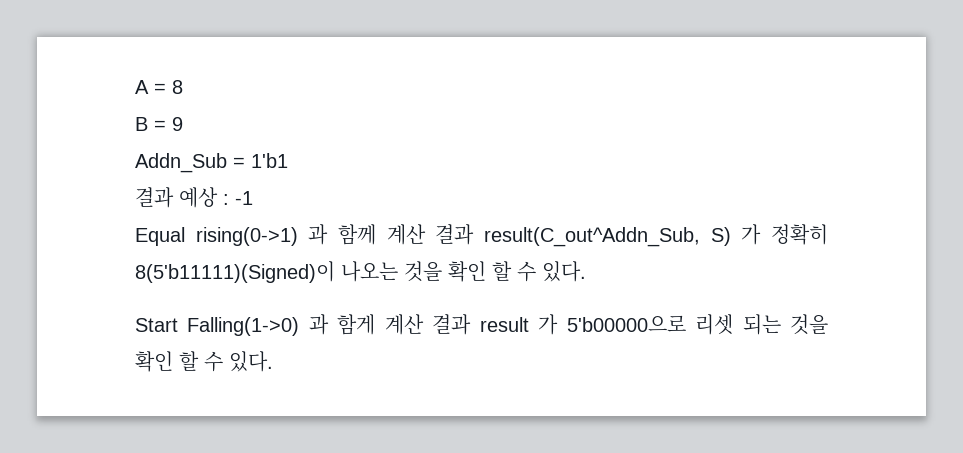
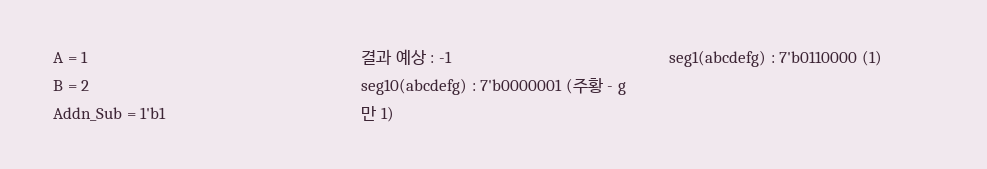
- A = 8
+ A = 1
- B = 9
+ B = 2
- Equal rising(0->1) 과 함께 계산 결과 result(C_out^Addn_Sub, S) 가 정확히 8(5'b11111)(Signed)이 나오는 것을 확인 할 수 있다.
- Start Falling(1->0) 과 함게 계산 결과 result 가 5'b00000으로 리셋 되는 것을 확인 할 수 있다.
+ seg10(abcdefg) : 7'b0000001 (주황 - g 만 1)
+ seg1(abcdefg) : 7'b0110000 (1)

